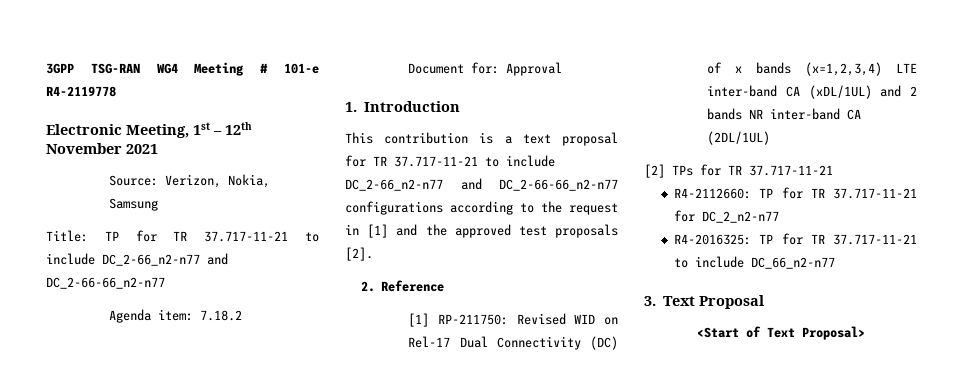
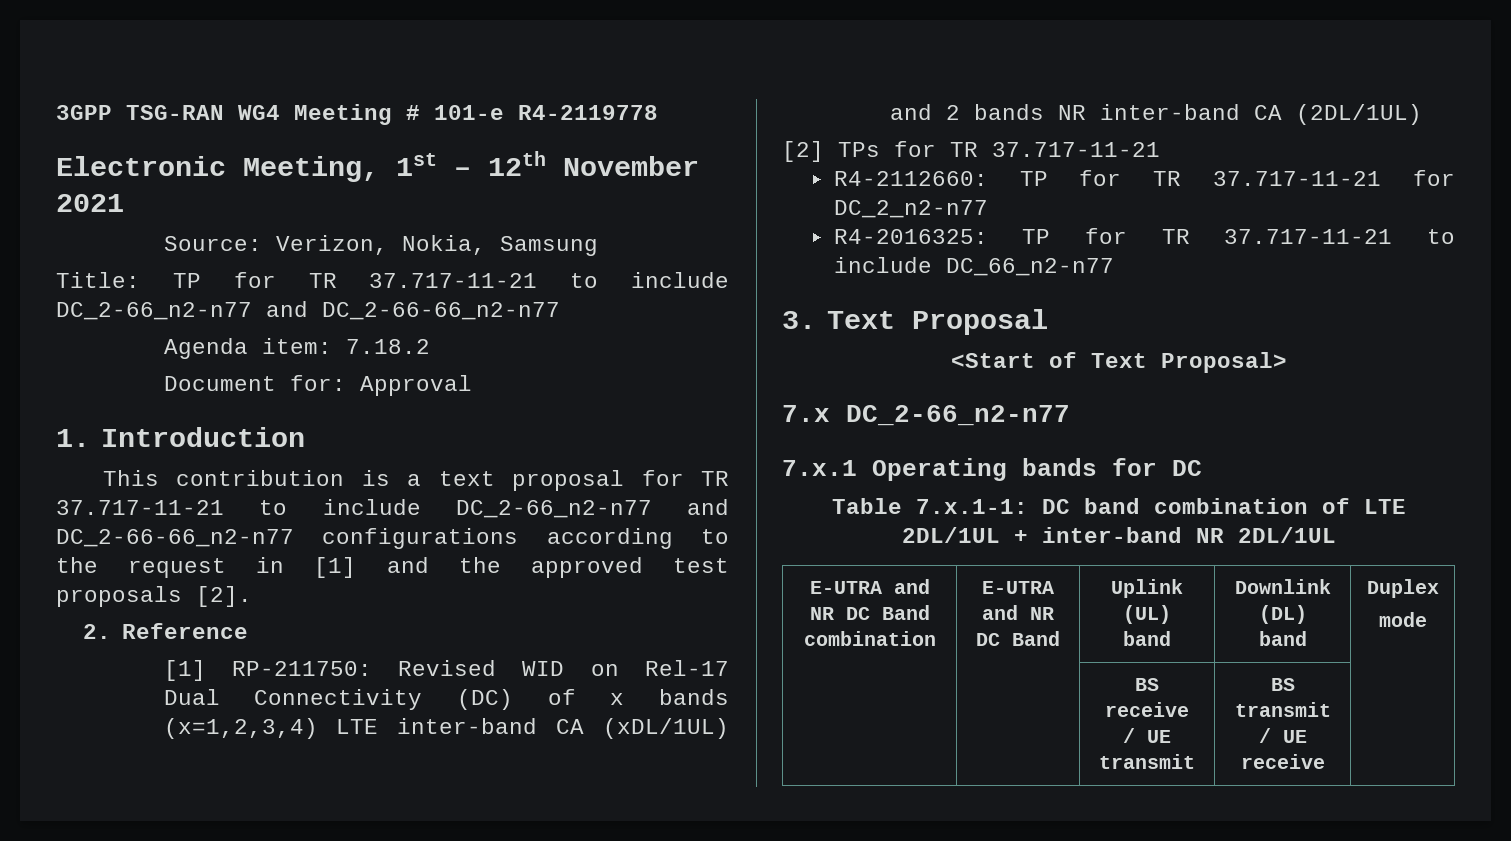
+ 7.x DC_2-66_n2-n77
+ 7.x.1 Operating bands for DC
+ Table 7.x.1-1: DC band combination of LTE 2DL/1UL + inter-band NR 2DL/1UL
+ E-UTRA and NR DC Band combination | E-UTRA and NR DC Band | Uplink (UL) band | Downlink (DL) band | Duplex
+ mode
+ | | BS receive / UE transmit | BS transmit / UE receive |

